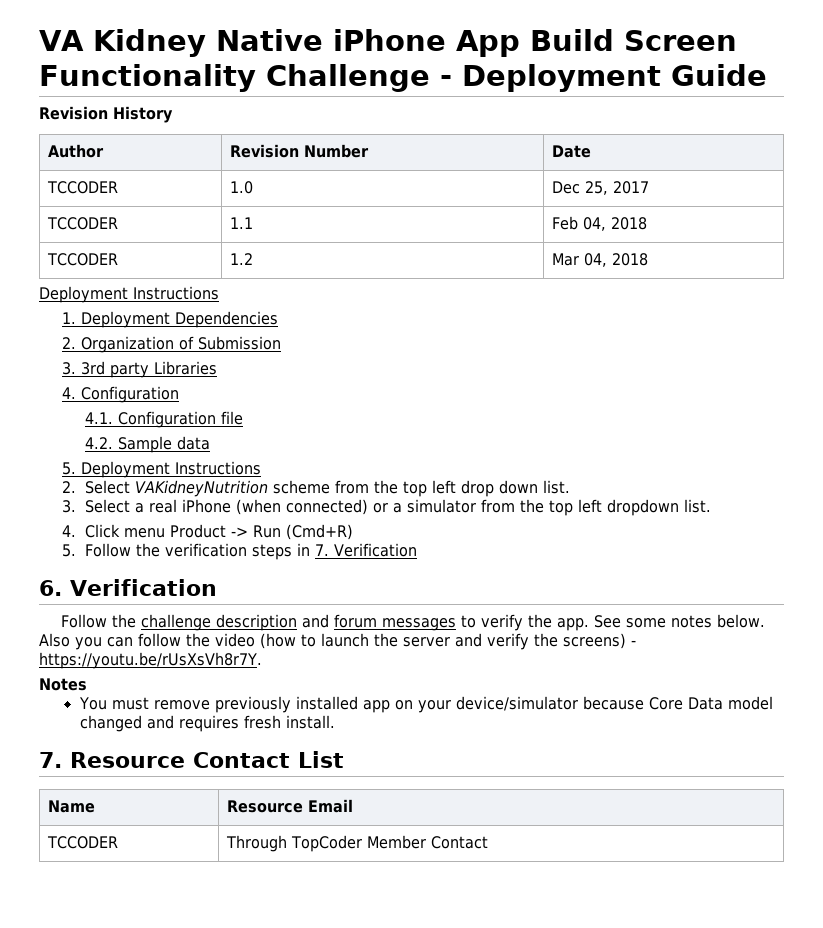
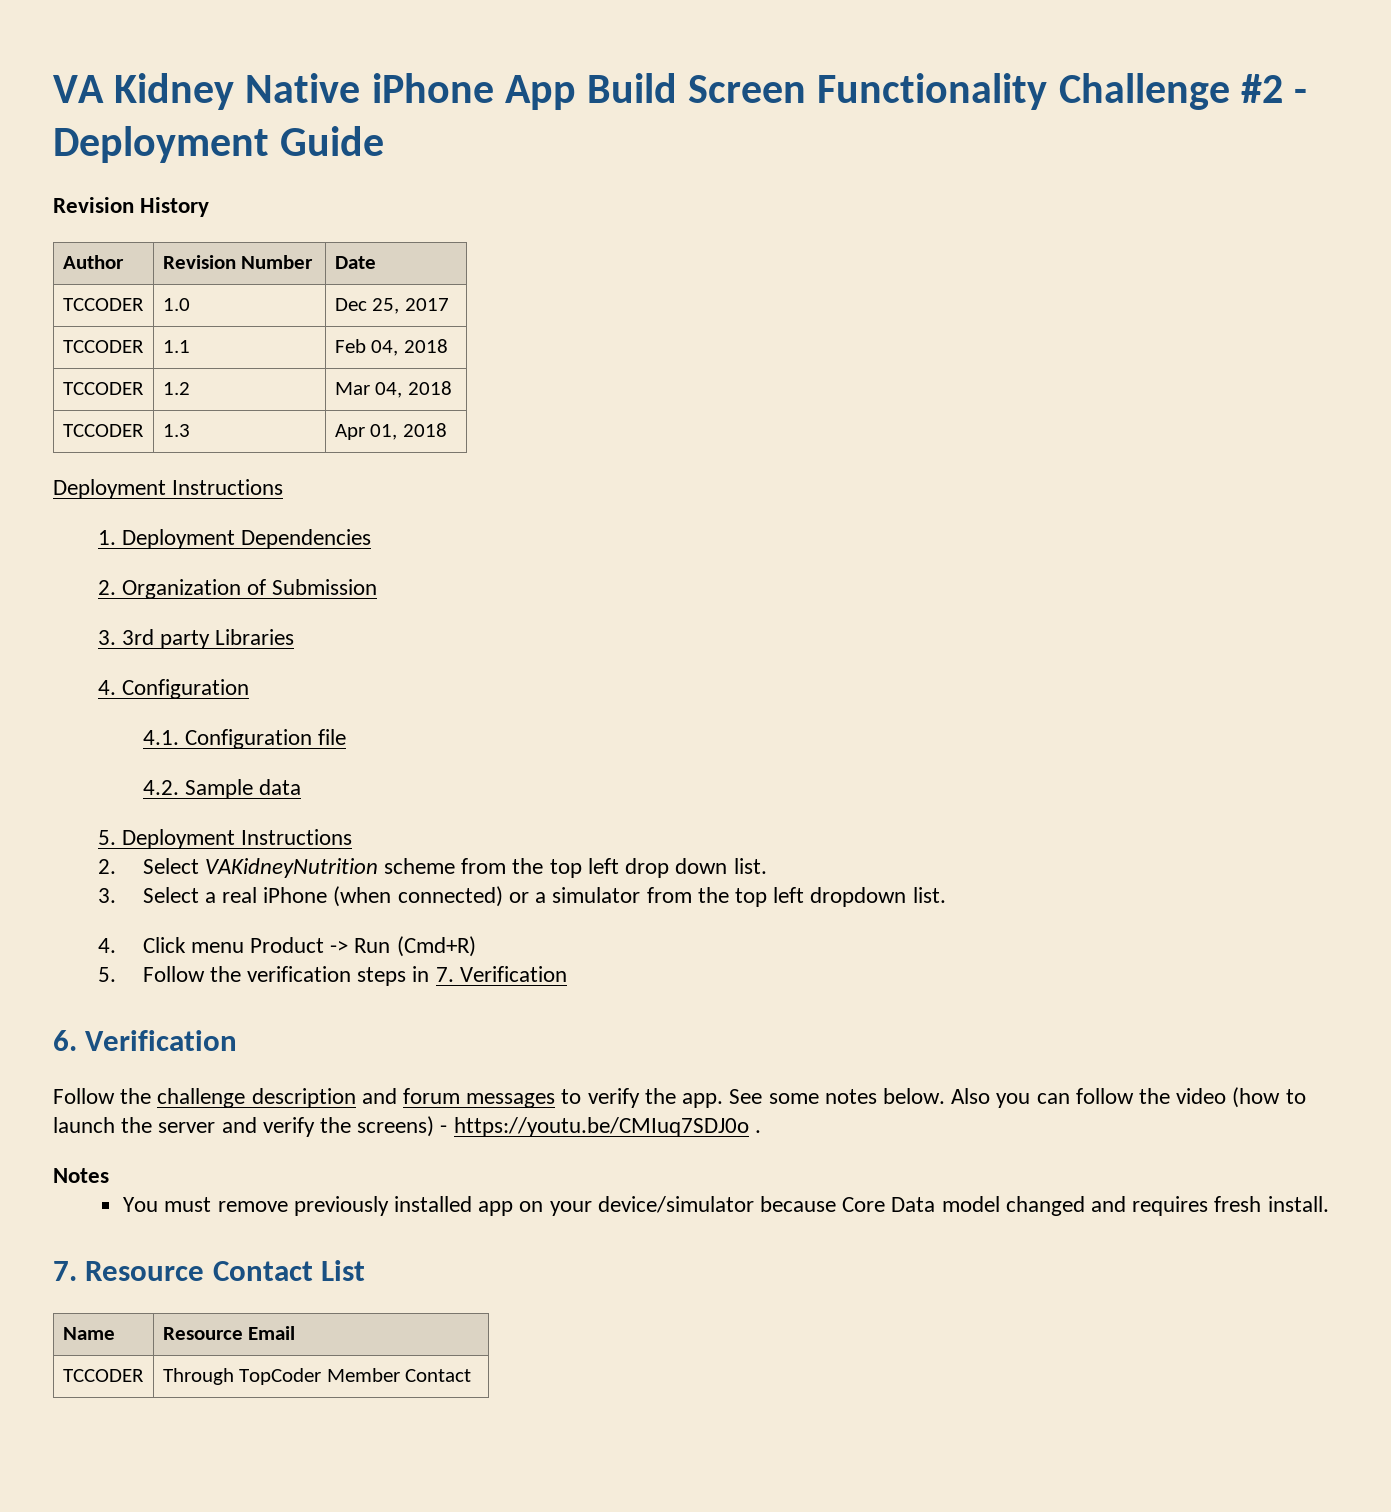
- VA Kidney Native iPhone App Build Screen Functionality Challenge - Deployment Guide
+ VA Kidney Native iPhone App Build Screen Functionality Challenge #2 - Deployment Guide
+ TCCODER | 1.3 | Apr 01, 2018
- Also you can follow the video (how to launch the server and verify the screens) - https://youtu.be/rUsXsVh8r7Y.
+ Also you can follow the video (how to launch the server and verify the screens) - https://youtu.be/CMIuq7SDJ0o .

